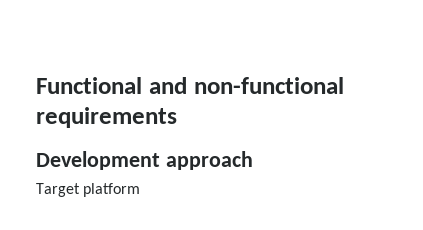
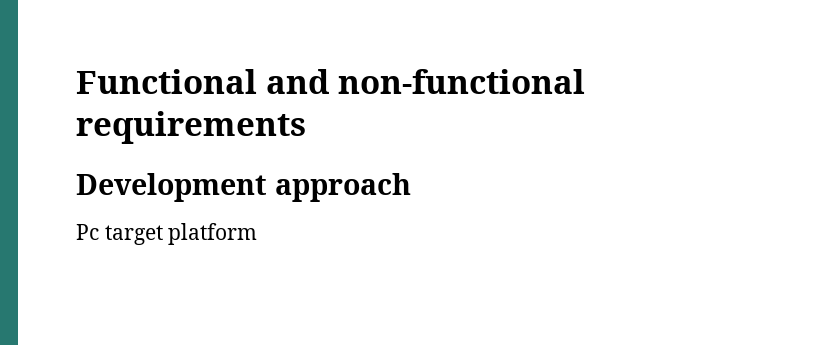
- Target platform
+ Pc target platform

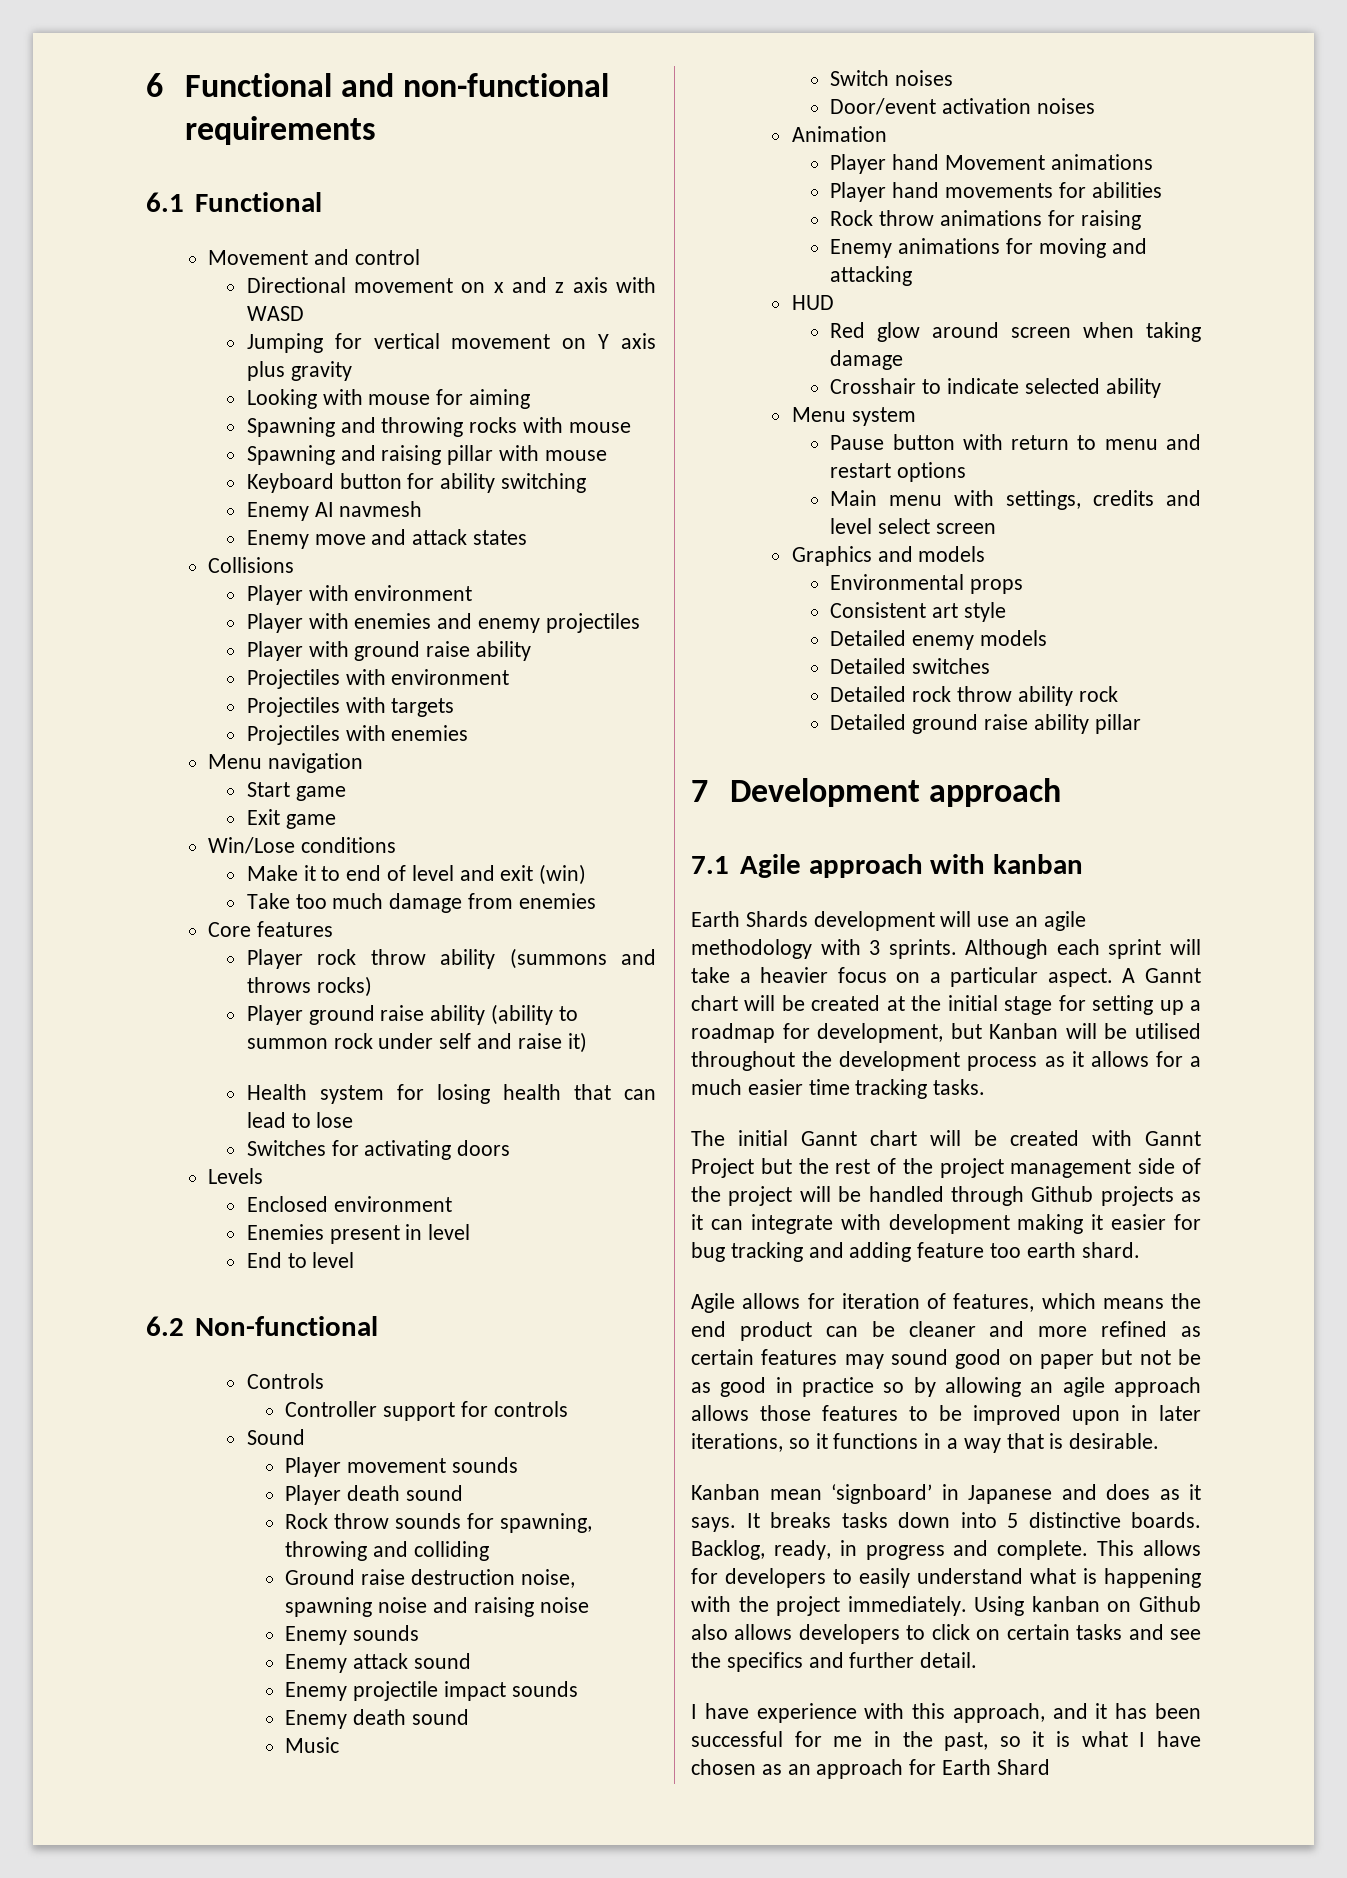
- Functional and non-functional requirements
+ 6 Functional and non-functional requirements
- Development approach
- Pc target platform
+ 6.1 Functional
+ Movement and control
+ Directional movement on x and z axis with WASD
+ Jumping for vertical movement on Y axis plus gravity
+ Looking with mouse for aiming
+ Spawning and throwing rocks with mouse
+ Spawning and raising pillar with mouse
+ Keyboard button for ability switching
+ Enemy AI navmesh
+ Enemy move and attack states
+ Collisions
+ Player with environment
+ Player with enemies and enemy projectiles
+ Player with ground raise ability
+ Projectiles with environment
+ Projectiles with targets
+ Projectiles with enemies
+ Menu navigation
+ Start game
+ Exit game
+ Win/Lose conditions
+ Make it to end of level and exit (win)
+ Take too much damage from enemies
+ Core features
+ Player rock throw ability (summons and throws rocks)
+ Player ground raise ability (ability to summon rock under self and raise it)
+ Health system for losing health that can lead to lose
+ Switches for activating doors
+ Levels
+ Enclosed environment
+ Enemies present in level
+ End to level
+ 6.2 Non-functional
+ Controls
+ Controller support for controls
+ Sound
+ Player movement sounds
+ Player death sound
+ Rock throw sounds for spawning, throwing and colliding
+ Ground raise destruction noise, spawning noise and raising noise
+ Enemy sounds
+ Enemy attack sound
+ Enemy projectile impact sounds
+ Enemy death sound
+ Music
+ Switch noises
+ Door/event activation noises
+ Animation
+ Player hand Movement animations
+ Player hand movements for abilities
+ Rock throw animations for raising
+ Enemy animations for moving and attacking
+ HUD
+ Red glow around screen when taking damage
+ Crosshair to indicate selected ability
+ Menu system
+ Pause button with return to menu and restart options
+ Main menu with settings, credits and level select screen
+ Graphics and models
+ Environmental props
+ Consistent art style
+ Detailed enemy models
+ Detailed switches
+ Detailed rock throw ability rock
+ Detailed ground raise ability pillar
+ 7 Development approach
+ 7.1 Agile approach with kanban
+ Earth Shards development will use an agile methodology with 3 sprints. Although each sprint will take a heavier focus on a particular aspect. A Gannt chart will be created at the initial stage for setting up a roadmap for development, but Kanban will be utilised throughout the development process as it allows for a much easier time tracking tasks.
+ The initial Gannt chart will be created with Gannt Project but the rest of the project management side of the project will be handled through Github projects as it can integrate with development making it easier for bug tracking and adding feature too earth shard.
+ Agile allows for iteration of features, which means the end product can be cleaner and more refined as certain features may sound good on paper but not be as good in practice so by allowing an agile approach allows those features to be improved upon in later iterations, so it functions in a way that is desirable.
+ Kanban mean ‘signboard’ in Japanese and does as it says. It breaks tasks down into 5 distinctive boards. Backlog, ready, in progress and complete. This allows for developers to easily understand what is happening with the project immediately. Using kanban on Github also allows developers to click on certain tasks and see the specifics and further detail.
+ I have experience with this approach, and it has been successful for me in the past, so it is what I have chosen as an approach for Earth Shard

